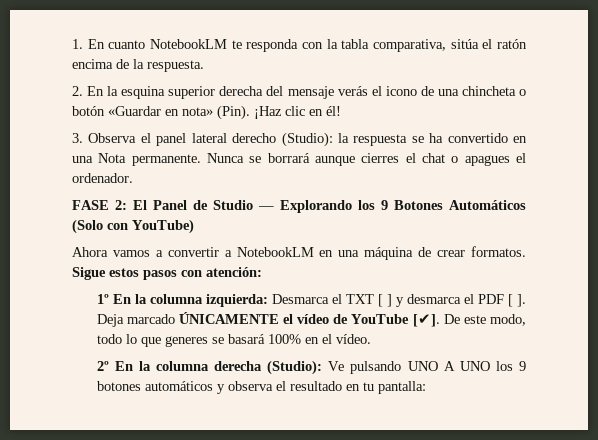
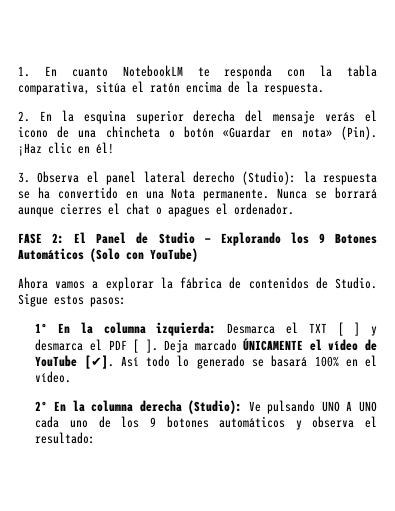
- Ahora vamos a convertir a NotebookLM en una máquina de crear formatos. Sigue estos pasos con atención:
+ Ahora vamos a explorar la fábrica de contenidos de Studio. Sigue estos pasos:
- De este modo, todo lo que generes se basará 100% en el vídeo.
+ Así todo lo generado se basará 100% en el vídeo.
- 2º En la columna derecha (Studio): Ve pulsando UNO A UNO los 9 botones automáticos y observa el resultado en tu pantalla:
+ 2º En la columna derecha (Studio): Ve pulsando UNO A UNO cada uno de los 9 botones automáticos y observa el resultado:

